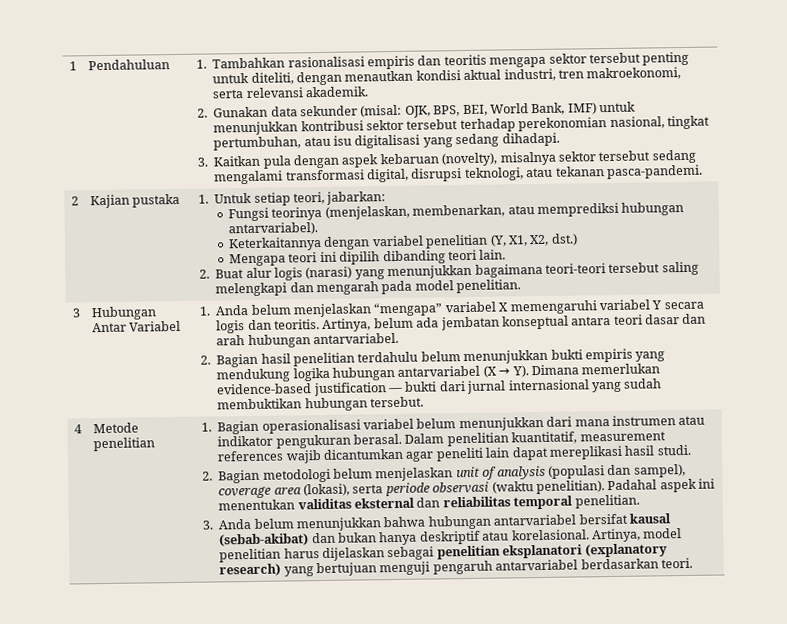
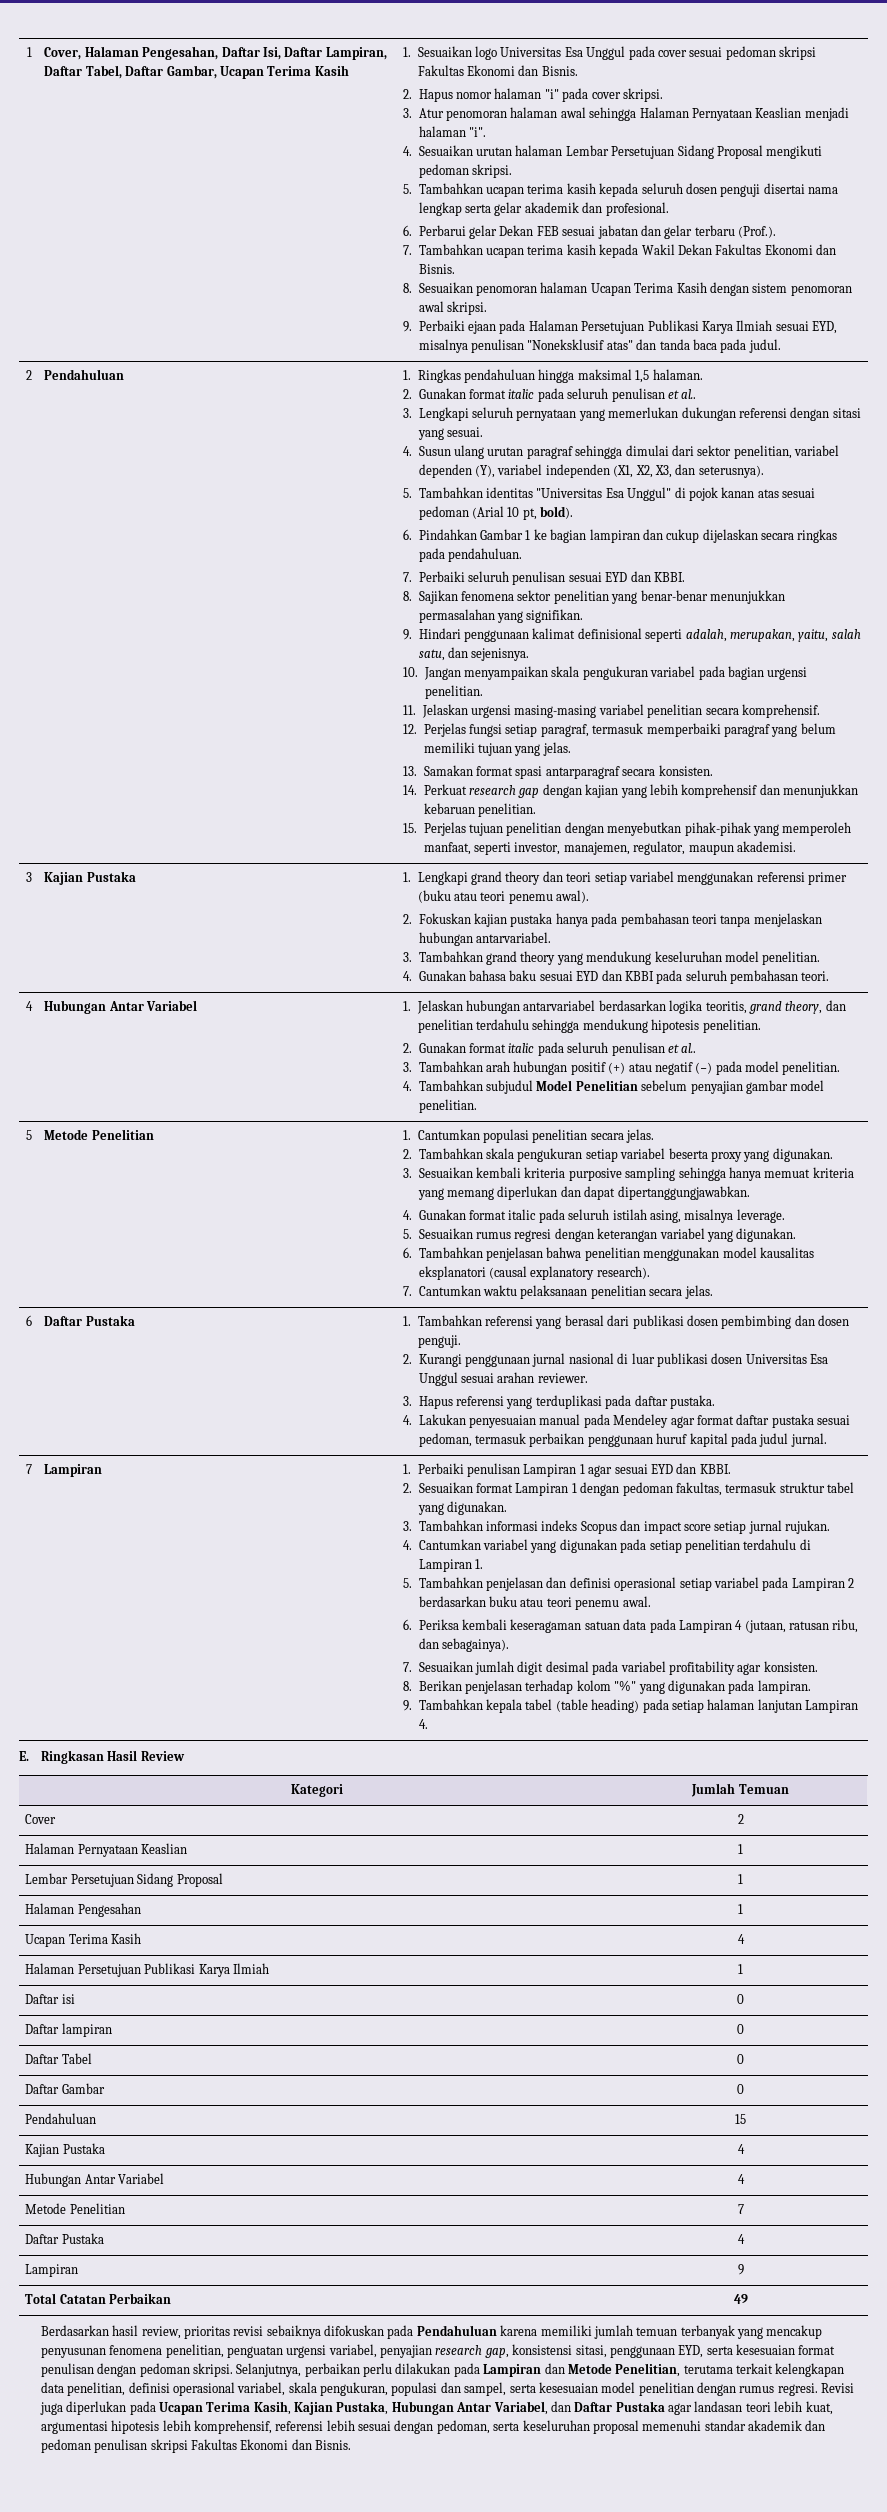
- 1 | Pendahuluan | 1. Tambahkan rasionalisasi empiris dan teoritis mengapa sektor tersebut penting untuk diteliti, dengan menautkan kondisi aktual industri, tren makroekonomi, serta relevansi akademik.
- 2. Gunakan data sekunder (misal: OJK, BPS, BEI, World Bank, IMF) untuk menunjukkan kontribusi sektor tersebut terhadap perekonomian nasional, tingkat pertumbuhan, atau isu digitalisasi yang sedang dihadapi.
- 3. Kaitkan pula dengan aspek kebaruan (novelty), misalnya sektor tersebut sedang mengalami transformasi digital, disrupsi teknologi, atau tekanan pasca-pandemi.
- 2 | Kajian pustaka | 1. Untuk setiap teori, jabarkan:
- Fungsi teorinya (menjelaskan, membenarkan, atau memprediksi hubungan antarvariabel).
- Keterkaitannya dengan variabel penelitian (Y, X1, X2, dst.)
- Mengapa teori ini dipilih dibanding teori lain.
- 2. Buat alur logis (narasi) yang menunjukkan bagaimana teori-teori tersebut saling melengkapi dan mengarah pada model penelitian.
- 3 | Hubungan Antar Variabel | 1. Anda belum menjelaskan “mengapa” variabel X memengaruhi variabel Y secara logis dan teoritis. Artinya, belum ada jembatan konseptual antara teori dasar dan arah hubungan antarvariabel.
- 2. Bagian hasil penelitian terdahulu belum menunjukkan bukti empiris yang mendukung logika hubungan antarvariabel (X → Y). Dimana memerlukan evidence-based justification — bukti dari jurnal internasional yang sudah membuktikan hubungan tersebut.
- 4 | Metode penelitian | 1. Bagian operasionalisasi variabel belum menunjukkan dari mana instrumen atau indikator pengukuran berasal. Dalam penelitian kuantitatif, measurement references wajib dicantumkan agar peneliti lain dapat mereplikasi hasil studi.
- 2. Bagian metodologi belum menjelaskan unit of analysis (populasi dan sampel), coverage area (lokasi), serta periode observasi (waktu penelitian). Padahal aspek ini menentukan validitas eksternal dan reliabilitas temporal penelitian.
- 3. Anda belum menunjukkan bahwa hubungan antarvariabel bersifat kausal (sebab-akibat) dan bukan hanya deskriptif atau korelasional. Artinya, model penelitian harus dijelaskan sebagai penelitian eksplanatori (explanatory research) yang bertujuan menguji pengaruh antarvariabel berdasarkan teori.
+ 1 | Cover, Halaman Pengesahan, Daftar Isi, Daftar Lampiran, Daftar Tabel, Daftar Gambar, Ucapan Terima Kasih | 1. Sesuaikan logo Universitas Esa Unggul pada cover sesuai pedoman skripsi Fakultas Ekonomi dan Bisnis.
+ 2. Hapus nomor halaman "i" pada cover skripsi.
+ 3. Atur penomoran halaman awal sehingga Halaman Pernyataan Keaslian menjadi halaman "i".
+ 4. Sesuaikan urutan halaman Lembar Persetujuan Sidang Proposal mengikuti pedoman skripsi.
+ 5. Tambahkan ucapan terima kasih kepada seluruh dosen penguji disertai nama lengkap serta gelar akademik dan profesional.
+ 6. Perbarui gelar Dekan FEB sesuai jabatan dan gelar terbaru (Prof.).
+ 7. Tambahkan ucapan terima kasih kepada Wakil Dekan Fakultas Ekonomi dan Bisnis.
+ 8. Sesuaikan penomoran halaman Ucapan Terima Kasih dengan sistem penomoran awal skripsi.
+ 9. Perbaiki ejaan pada Halaman Persetujuan Publikasi Karya Ilmiah sesuai EYD, misalnya penulisan "Noneksklusif atas" dan tanda baca pada judul.
+ 2 | Pendahuluan | 1. Ringkas pendahuluan hingga maksimal 1,5 halaman.
+ 2. Gunakan format italic pada seluruh penulisan et al..
+ 3. Lengkapi seluruh pernyataan yang memerlukan dukungan referensi dengan sitasi yang sesuai.
+ 4. Susun ulang urutan paragraf sehingga dimulai dari sektor penelitian, variabel dependen (Y), variabel independen (X1, X2, X3, dan seterusnya).
+ 5. Tambahkan identitas "Universitas Esa Unggul" di pojok kanan atas sesuai pedoman (Arial 10 pt, bold).
+ 6. Pindahkan Gambar 1 ke bagian lampiran dan cukup dijelaskan secara ringkas pada pendahuluan.
+ 7. Perbaiki seluruh penulisan sesuai EYD dan KBBI.
+ 8. Sajikan fenomena sektor penelitian yang benar-benar menunjukkan permasalahan yang signifikan.
+ 9. Hindari penggunaan kalimat definisional seperti adalah, merupakan, yaitu, salah satu, dan sejenisnya.
+ 10. Jangan menyampaikan skala pengukuran variabel pada bagian urgensi penelitian.
+ 11. Jelaskan urgensi masing-masing variabel penelitian secara komprehensif.
+ 12. Perjelas fungsi setiap paragraf, termasuk memperbaiki paragraf yang belum memiliki tujuan yang jelas.
+ 13. Samakan format spasi antarparagraf secara konsisten.
+ 14. Perkuat research gap dengan kajian yang lebih komprehensif dan menunjukkan kebaruan penelitian.
+ 15. Perjelas tujuan penelitian dengan menyebutkan pihak-pihak yang memperoleh manfaat, seperti investor, manajemen, regulator, maupun akademisi.
+ 3 | Kajian Pustaka | 1. Lengkapi grand theory dan teori setiap variabel menggunakan referensi primer (buku atau teori penemu awal).
+ 2. Fokuskan kajian pustaka hanya pada pembahasan teori tanpa menjelaskan hubungan antarvariabel.
+ 3. Tambahkan grand theory yang mendukung keseluruhan model penelitian.
+ 4. Gunakan bahasa baku sesuai EYD dan KBBI pada seluruh pembahasan teori.
+ 4 | Hubungan Antar Variabel | 1. Jelaskan hubungan antarvariabel berdasarkan logika teoritis, grand theory, dan penelitian terdahulu sehingga mendukung hipotesis penelitian.
+ 2. Gunakan format italic pada seluruh penulisan et al..
+ 3. Tambahkan arah hubungan positif (+) atau negatif (−) pada model penelitian.
+ 4. Tambahkan subjudul Model Penelitian sebelum penyajian gambar model penelitian.
+ 5 | Metode Penelitian | 1. Cantumkan populasi penelitian secara jelas.
+ 2. Tambahkan skala pengukuran setiap variabel beserta proxy yang digunakan.
+ 3. Sesuaikan kembali kriteria purposive sampling sehingga hanya memuat kriteria yang memang diperlukan dan dapat dipertanggungjawabkan.
+ 4. Gunakan format italic pada seluruh istilah asing, misalnya leverage.
+ 5. Sesuaikan rumus regresi dengan keterangan variabel yang digunakan.
+ 6. Tambahkan penjelasan bahwa penelitian menggunakan model kausalitas eksplanatori (causal explanatory research).
+ 7. Cantumkan waktu pelaksanaan penelitian secara jelas.
+ 6 | Daftar Pustaka | 1. Tambahkan referensi yang berasal dari publikasi dosen pembimbing dan dosen penguji.
+ 2. Kurangi penggunaan jurnal nasional di luar publikasi dosen Universitas Esa Unggul sesuai arahan reviewer.
+ 3. Hapus referensi yang terduplikasi pada daftar pustaka.
+ 4. Lakukan penyesuaian manual pada Mendeley agar format daftar pustaka sesuai pedoman, termasuk perbaikan penggunaan huruf kapital pada judul jurnal.
+ 7 | Lampiran | 1. Perbaiki penulisan Lampiran 1 agar sesuai EYD dan KBBI.
+ 2. Sesuaikan format Lampiran 1 dengan pedoman fakultas, termasuk struktur tabel yang digunakan.
+ 3. Tambahkan informasi indeks Scopus dan impact score setiap jurnal rujukan.
+ 4. Cantumkan variabel yang digunakan pada setiap penelitian terdahulu di Lampiran 1.
+ 5. Tambahkan penjelasan dan definisi operasional setiap variabel pada Lampiran 2 berdasarkan buku atau teori penemu awal.
+ 6. Periksa kembali keseragaman satuan data pada Lampiran 4 (jutaan, ratusan ribu, dan sebagainya).
+ 7. Sesuaikan jumlah digit desimal pada variabel profitability agar konsisten.
+ 8. Berikan penjelasan terhadap kolom "%" yang digunakan pada lampiran.
+ 9. Tambahkan kepala tabel (table heading) pada setiap halaman lanjutan Lampiran 4.
+ E. Ringkasan Hasil Review
+ Kategori | Jumlah Temuan
+ Cover | 2
+ Halaman Pernyataan Keaslian | 1
+ Lembar Persetujuan Sidang Proposal | 1
+ Halaman Pengesahan | 1
+ Ucapan Terima Kasih | 4
+ Halaman Persetujuan Publikasi Karya Ilmiah | 1
+ Daftar isi | 0
+ Daftar lampiran | 0
+ Daftar Tabel | 0
+ Daftar Gambar | 0
+ Pendahuluan | 15
+ Kajian Pustaka | 4
+ Hubungan Antar Variabel | 4
+ Metode Penelitian | 7
+ Daftar Pustaka | 4
+ Lampiran | 9
+ Total Catatan Perbaikan | 49
+ Berdasarkan hasil review, prioritas revisi sebaiknya difokuskan pada Pendahuluan karena memiliki jumlah temuan terbanyak yang mencakup penyusunan fenomena penelitian, penguatan urgensi variabel, penyajian research gap, konsistensi sitasi, penggunaan EYD, serta kesesuaian format penulisan dengan pedoman skripsi. Selanjutnya, perbaikan perlu dilakukan pada Lampiran dan Metode Penelitian, terutama terkait kelengkapan data penelitian, definisi operasional variabel, skala pengukuran, populasi dan sampel, serta kesesuaian model penelitian dengan rumus regresi. Revisi juga diperlukan pada Ucapan Terima Kasih, Kajian Pustaka, Hubungan Antar Variabel, dan Daftar Pustaka agar landasan teori lebih kuat, argumentasi hipotesis lebih komprehensif, referensi lebih sesuai dengan pedoman, serta keseluruhan proposal memenuhi standar akademik dan pedoman penulisan skripsi Fakultas Ekonomi dan Bisnis.

